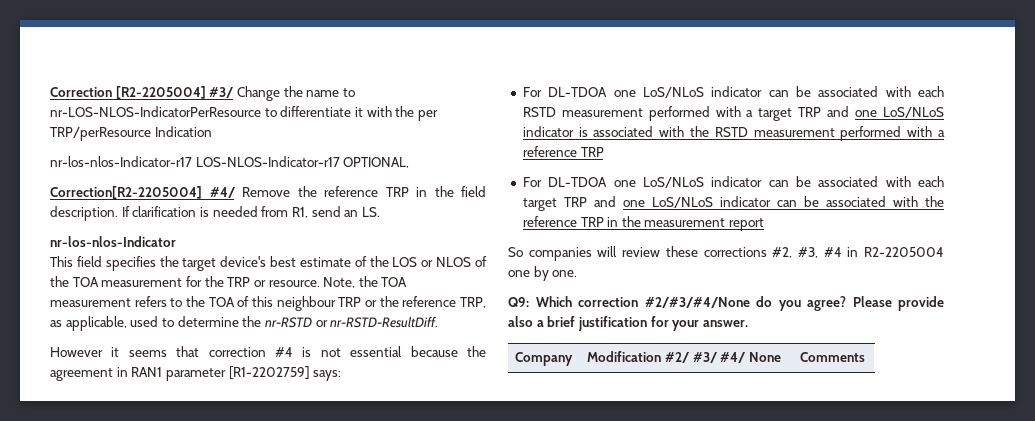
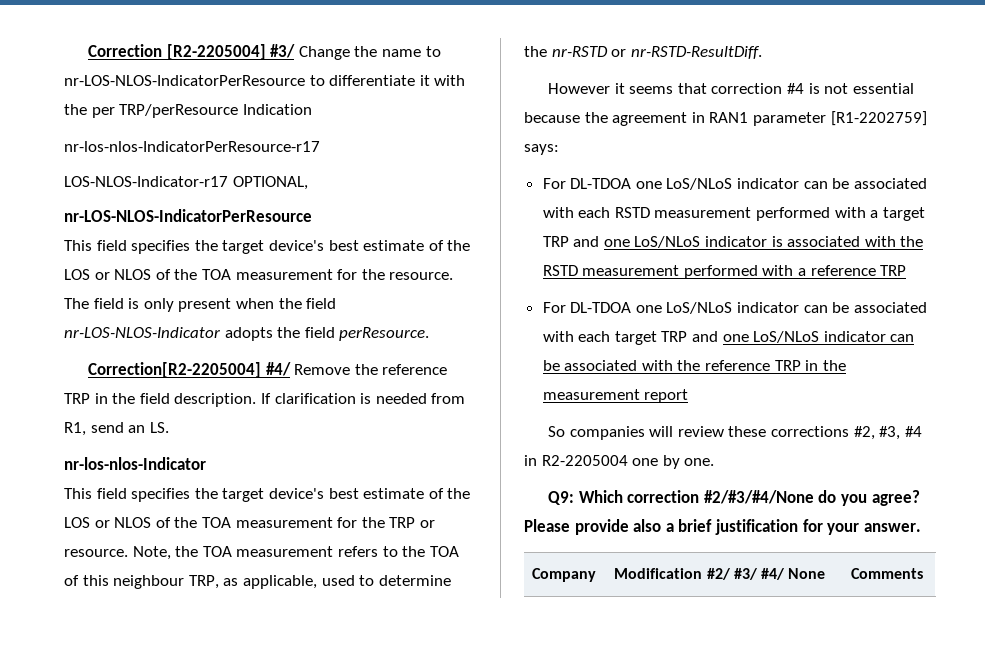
- nr-los-nlos-Indicator-r17 LOS-NLOS-Indicator-r17 OPTIONAL,
+ nr-los-nlos-IndicatorPerResource-r17
+ LOS-NLOS-Indicator-r17 OPTIONAL,
+ nr-LOS-NLOS-IndicatorPerResource
+ This field specifies the target device's best estimate of the LOS or NLOS of the TOA measurement for the resource. The field is only present when the field nr-LOS-NLOS-Indicator adopts the field perResource.
- Note, the TOA measurement refers to the TOA of this neighbour TRP or the reference TRP, as applicable, used to determine the nr-RSTD or nr-RSTD-ResultDiff.
+ Note, the TOA measurement refers to the TOA of this neighbour TRP, as applicable, used to determine the nr-RSTD or nr-RSTD-ResultDiff.

